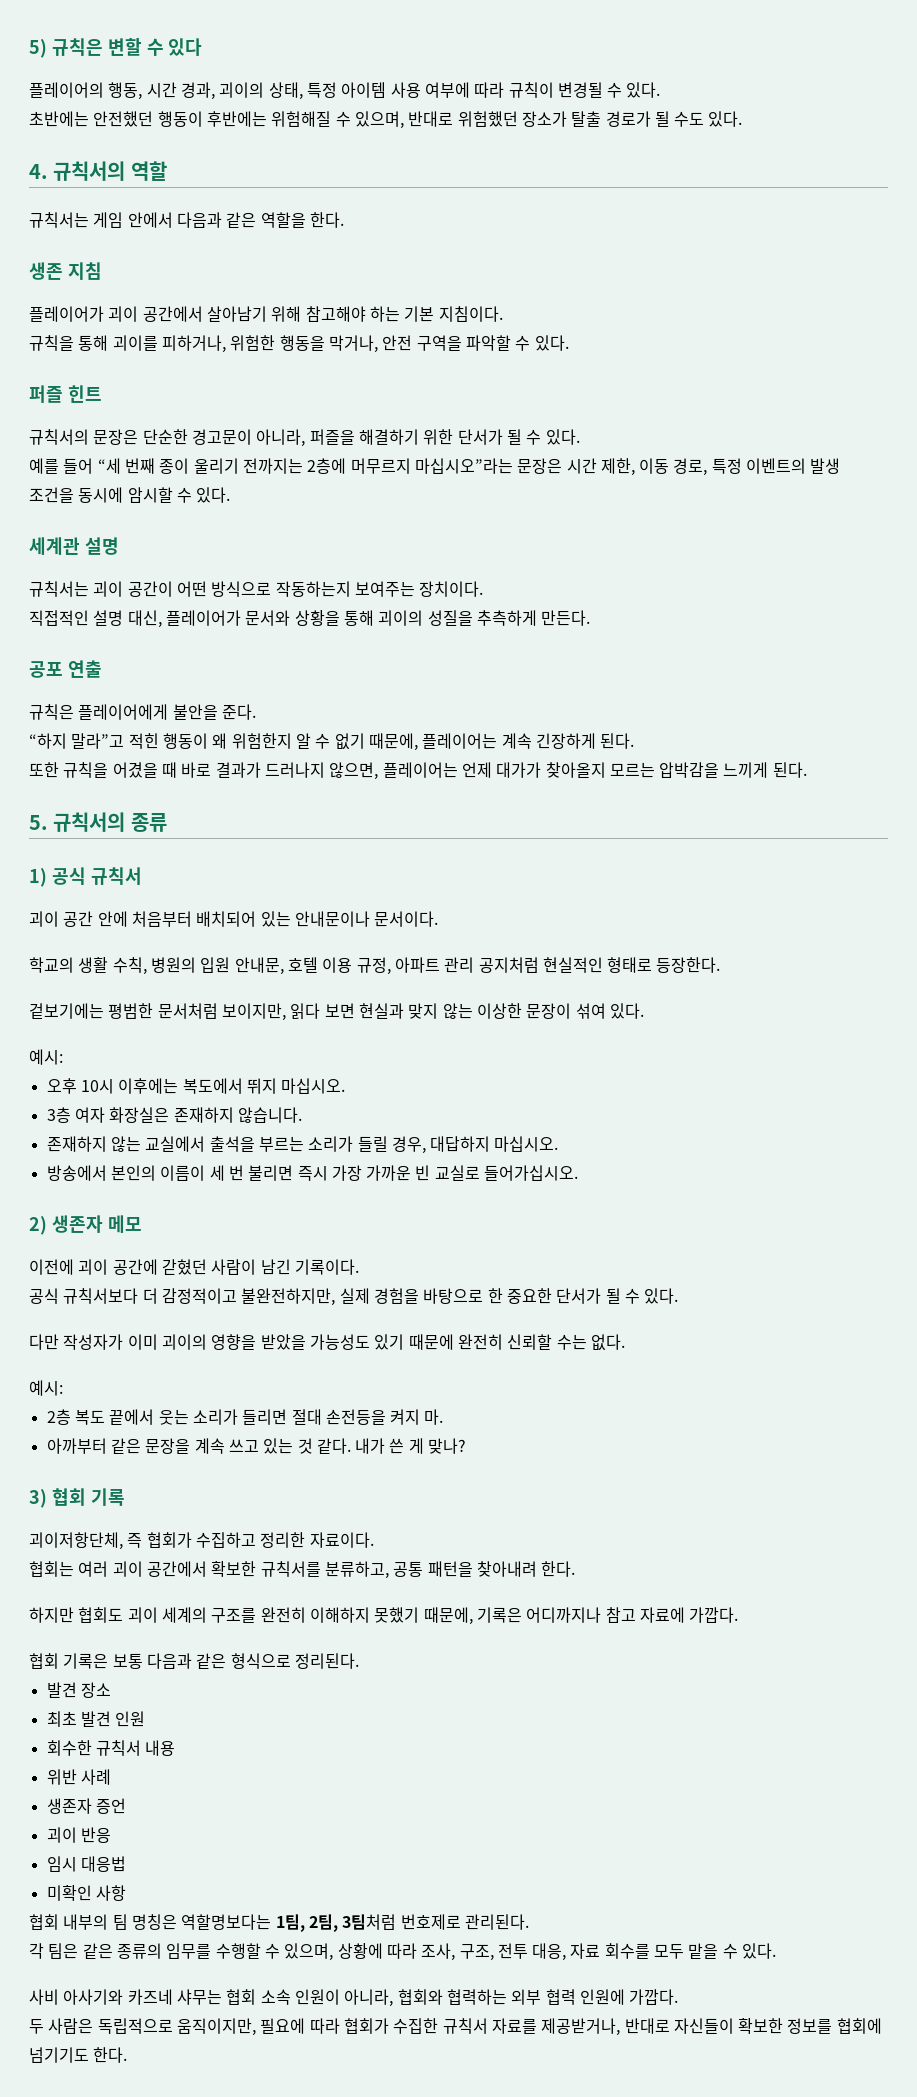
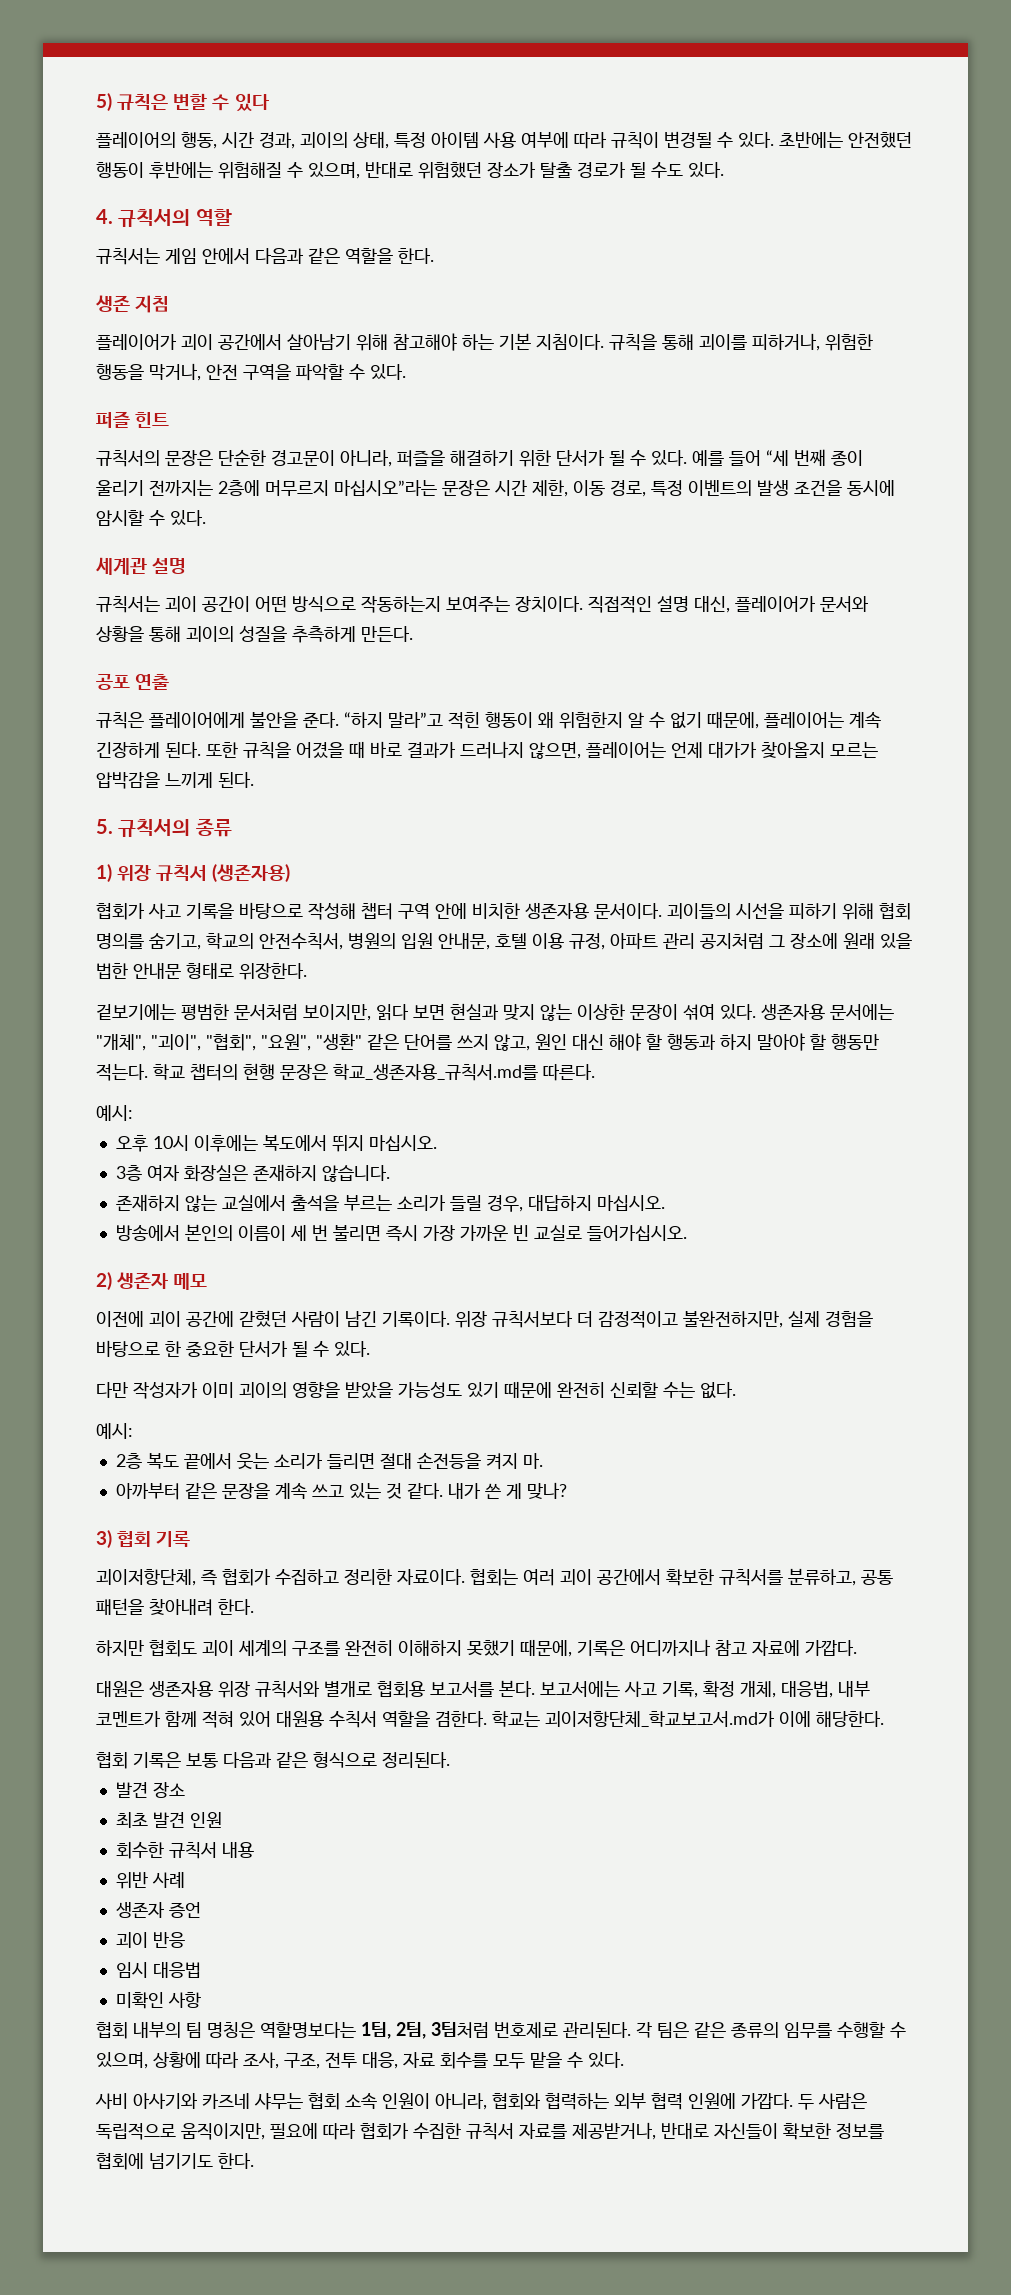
- 플레이어의 행동, 시간 경과, 괴이의 상태, 특정 아이템 사용 여부에 따라 규칙이 변경될 수 있다.
- 초반에는 안전했던 행동이 후반에는 위험해질 수 있으며, 반대로 위험했던 장소가 탈출 경로가 될 수도 있다.
+ 플레이어의 행동, 시간 경과, 괴이의 상태, 특정 아이템 사용 여부에 따라 규칙이 변경될 수 있다. 초반에는 안전했던 행동이 후반에는 위험해질 수 있으며, 반대로 위험했던 장소가 탈출 경로가 될 수도 있다.
- 플레이어가 괴이 공간에서 살아남기 위해 참고해야 하는 기본 지침이다.
- 규칙을 통해 괴이를 피하거나, 위험한 행동을 막거나, 안전 구역을 파악할 수 있다.
+ 플레이어가 괴이 공간에서 살아남기 위해 참고해야 하는 기본 지침이다. 규칙을 통해 괴이를 피하거나, 위험한 행동을 막거나, 안전 구역을 파악할 수 있다.
- 규칙서의 문장은 단순한 경고문이 아니라, 퍼즐을 해결하기 위한 단서가 될 수 있다.
- 예를 들어 “세 번째 종이 울리기 전까지는 2층에 머무르지 마십시오”라는 문장은 시간 제한, 이동 경로, 특정 이벤트의 발생 조건을 동시에 암시할 수 있다.
+ 규칙서의 문장은 단순한 경고문이 아니라, 퍼즐을 해결하기 위한 단서가 될 수 있다. 예를 들어 “세 번째 종이 울리기 전까지는 2층에 머무르지 마십시오”라는 문장은 시간 제한, 이동 경로, 특정 이벤트의 발생 조건을 동시에 암시할 수 있다.
- 규칙서는 괴이 공간이 어떤 방식으로 작동하는지 보여주는 장치이다.
- 직접적인 설명 대신, 플레이어가 문서와 상황을 통해 괴이의 성질을 추측하게 만든다.
+ 규칙서는 괴이 공간이 어떤 방식으로 작동하는지 보여주는 장치이다. 직접적인 설명 대신, 플레이어가 문서와 상황을 통해 괴이의 성질을 추측하게 만든다.
- 규칙은 플레이어에게 불안을 준다.
- “하지 말라”고 적힌 행동이 왜 위험한지 알 수 없기 때문에, 플레이어는 계속 긴장하게 된다.
- 또한 규칙을 어겼을 때 바로 결과가 드러나지 않으면, 플레이어는 언제 대가가 찾아올지 모르는 압박감을 느끼게 된다.
+ 규칙은 플레이어에게 불안을 준다. “하지 말라”고 적힌 행동이 왜 위험한지 알 수 없기 때문에, 플레이어는 계속 긴장하게 된다. 또한 규칙을 어겼을 때 바로 결과가 드러나지 않으면, 플레이어는 언제 대가가 찾아올지 모르는 압박감을 느끼게 된다.
- 1) 공식 규칙서
- 괴이 공간 안에 처음부터 배치되어 있는 안내문이나 문서이다.
- 학교의 생활 수칙, 병원의 입원 안내문, 호텔 이용 규정, 아파트 관리 공지처럼 현실적인 형태로 등장한다.
+ 1) 위장 규칙서 (생존자용)
+ 협회가 사고 기록을 바탕으로 작성해 챕터 구역 안에 비치한 생존자용 문서이다. 괴이들의 시선을 피하기 위해 협회 명의를 숨기고, 학교의 안전수칙서, 병원의 입원 안내문, 호텔 이용 규정, 아파트 관리 공지처럼 그 장소에 원래 있을 법한 안내문 형태로 위장한다.
+ 생존자용 문서에는 "개체", "괴이", "협회", "요원", "생환" 같은 단어를 쓰지 않고, 원인 대신 해야 할 행동과 하지 말아야 할 행동만 적는다. 학교 챕터의 현행 문장은 학교_생존자용_규칙서.md를 따른다.
- 이전에 괴이 공간에 갇혔던 사람이 남긴 기록이다.
- 공식 규칙서보다 더 감정적이고 불완전하지만, 실제 경험을 바탕으로 한 중요한 단서가 될 수 있다.
+ 이전에 괴이 공간에 갇혔던 사람이 남긴 기록이다. 위장 규칙서보다 더 감정적이고 불완전하지만, 실제 경험을 바탕으로 한 중요한 단서가 될 수 있다.
- 괴이저항단체, 즉 협회가 수집하고 정리한 자료이다.
- 협회는 여러 괴이 공간에서 확보한 규칙서를 분류하고, 공통 패턴을 찾아내려 한다.
+ 괴이저항단체, 즉 협회가 수집하고 정리한 자료이다. 협회는 여러 괴이 공간에서 확보한 규칙서를 분류하고, 공통 패턴을 찾아내려 한다.
+ 대원은 생존자용 위장 규칙서와 별개로 협회용 보고서를 본다. 보고서에는 사고 기록, 확정 개체, 대응법, 내부 코멘트가 함께 적혀 있어 대원용 수칙서 역할을 겸한다. 학교는 괴이저항단체_학교보고서.md가 이에 해당한다.
- 협회 내부의 팀 명칭은 역할명보다는 1팀, 2팀, 3팀처럼 번호제로 관리된다.
- 각 팀은 같은 종류의 임무를 수행할 수 있으며, 상황에 따라 조사, 구조, 전투 대응, 자료 회수를 모두 맡을 수 있다.
+ 협회 내부의 팀 명칭은 역할명보다는 1팀, 2팀, 3팀처럼 번호제로 관리된다. 각 팀은 같은 종류의 임무를 수행할 수 있으며, 상황에 따라 조사, 구조, 전투 대응, 자료 회수를 모두 맡을 수 있다.
- 사비 아사기와 카즈네 샤무는 협회 소속 인원이 아니라, 협회와 협력하는 외부 협력 인원에 가깝다.
- 두 사람은 독립적으로 움직이지만, 필요에 따라 협회가 수집한 규칙서 자료를 제공받거나, 반대로 자신들이 확보한 정보를 협회에 넘기기도 한다.
+ 사비 아사기와 카즈네 샤무는 협회 소속 인원이 아니라, 협회와 협력하는 외부 협력 인원에 가깝다. 두 사람은 독립적으로 움직이지만, 필요에 따라 협회가 수집한 규칙서 자료를 제공받거나, 반대로 자신들이 확보한 정보를 협회에 넘기기도 한다.

